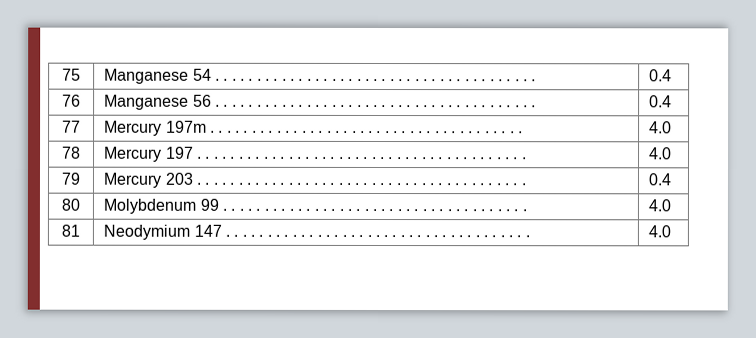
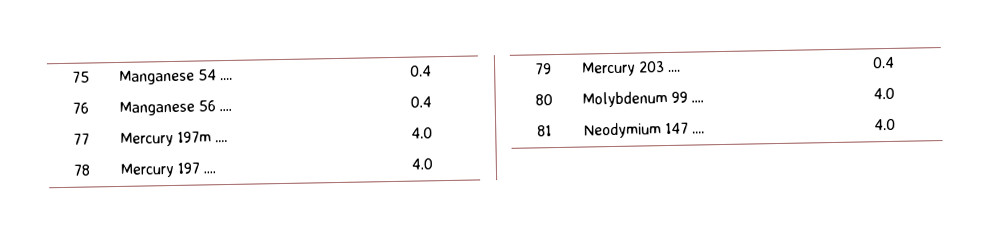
- Manganese 54 . . . . . . . . . . . . . . . . . . . . . . . . . . . . . . . . . . . . . . . | 0.4
- 76 | Manganese 56 . . . . . . . . . . . . . . . . . . . . . . . . . . . . . . . . . . . . . . . | 0.4
- 77 | Mercury 197m . . . . . . . . . . . . . . . . . . . . . . . . . . . . . . . . . . . . . . | 4.0
- 78 | Mercury 197 . . . . . . . . . . . . . . . . . . . . . . . . . . . . . . . . . . . . . . . . | 4.0
- 79 | Mercury 203 . . . . . . . . . . . . . . . . . . . . . . . . . . . . . . . . . . . . . . . . | 0.4
- 80 | Molybdenum 99 . . . . . . . . . . . . . . . . . . . . . . . . . . . . . . . . . . . . . | 4.0
- 81 | Neodymium 147 . . . . . . . . . . . . . . . . . . . . . . . . . . . . . . . . . . . . . | 4.0
+ Manganese 54 .... | 0.4
+ 76 | Manganese 56 .... | 0.4
+ 77 | Mercury 197m .... | 4.0
+ 78 | Mercury 197 .... | 4.0
+ 79 | Mercury 203 .... | 0.4
+ 80 | Molybdenum 99 .... | 4.0
+ 81 | Neodymium 147 .... | 4.0

